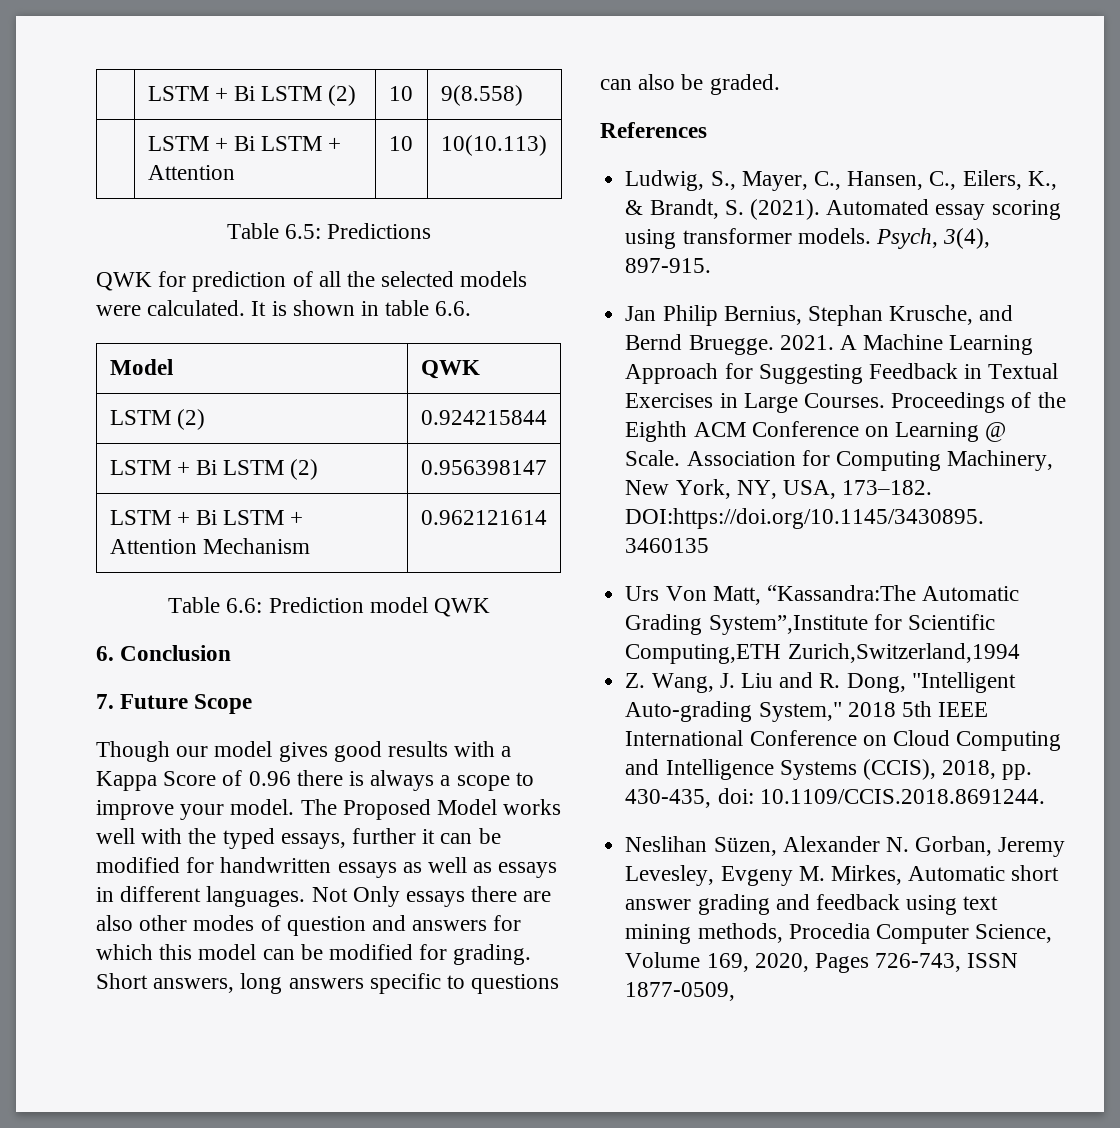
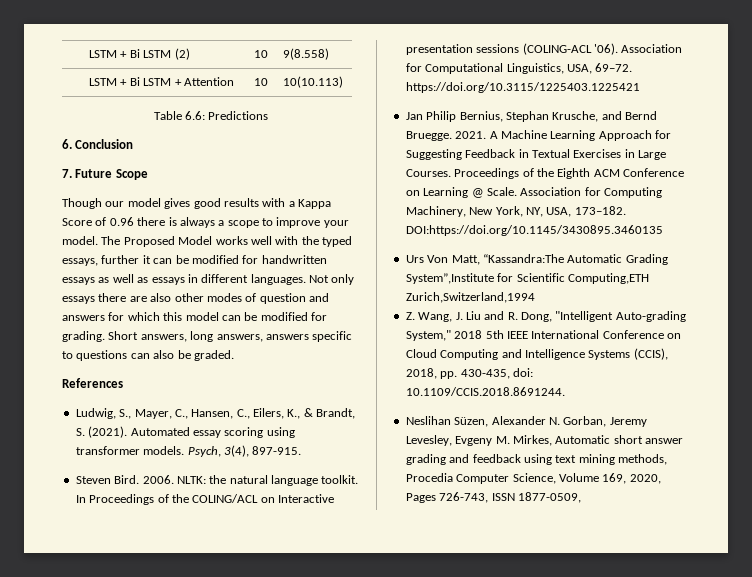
- Table 6.5: Predictions
+ Table 6.6: Predictions
- QWK for prediction of all the selected models were calculated. It is shown in table 6.6.
- Model | QWK
- LSTM (2) | 0.924215844
- LSTM + Bi LSTM (2) | 0.956398147
- LSTM + Bi LSTM + Attention Mechanism | 0.962121614
- Table 6.6: Prediction model QWK
- Not Only essays there are also other modes of question and answers for which this model can be modified for grading.
+ Not only essays there are also other modes of question and answers for which this model can be modified for grading.
- Short answers, long answers specific to questions can also be graded.
+ Short answers, long answers, answers specific to questions can also be graded.
+ Steven Bird. 2006. NLTK: the natural language toolkit. In Proceedings of the COLING/ACL on Interactive presentation sessions (COLING-ACL '06). Association for Computational Linguistics, USA, 69–72. https://doi.org/10.3115/1225403.1225421

